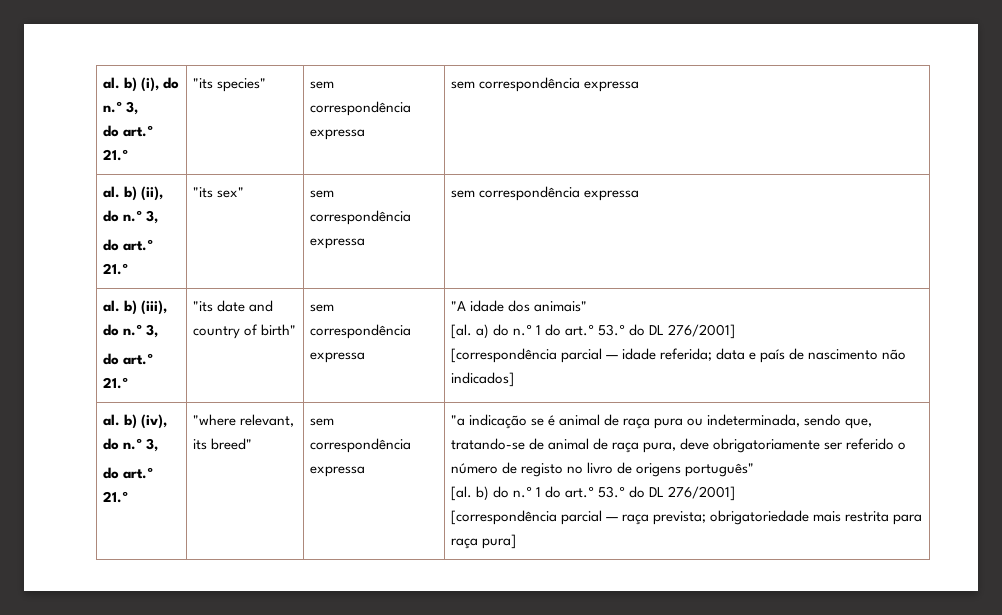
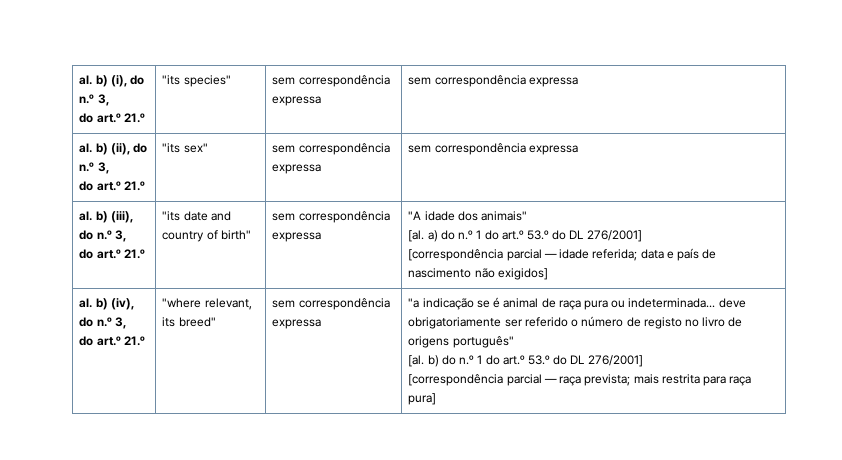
- [correspondência parcial — idade referida; data e país de nascimento não indicados]
+ [correspondência parcial — idade referida; data e país de nascimento não exigidos]
- "a indicação se é animal de raça pura ou indeterminada, sendo que, tratando-se de animal de raça pura, deve obrigatoriamente ser referido o número de registo no livro de origens português"
+ "a indicação se é animal de raça pura ou indeterminada... deve obrigatoriamente ser referido o número de registo no livro de origens português"
- [correspondência parcial — raça prevista; obrigatoriedade mais restrita para raça pura]
+ [correspondência parcial — raça prevista; mais restrita para raça pura]

